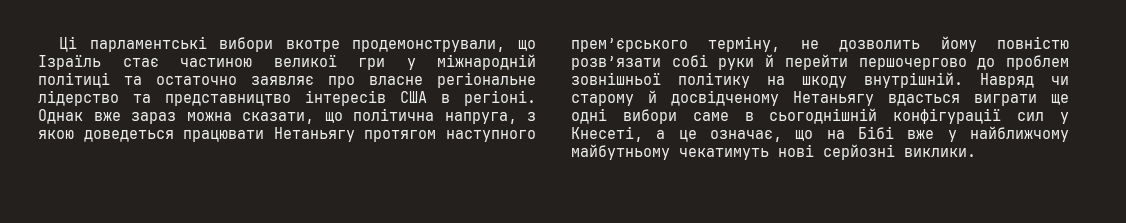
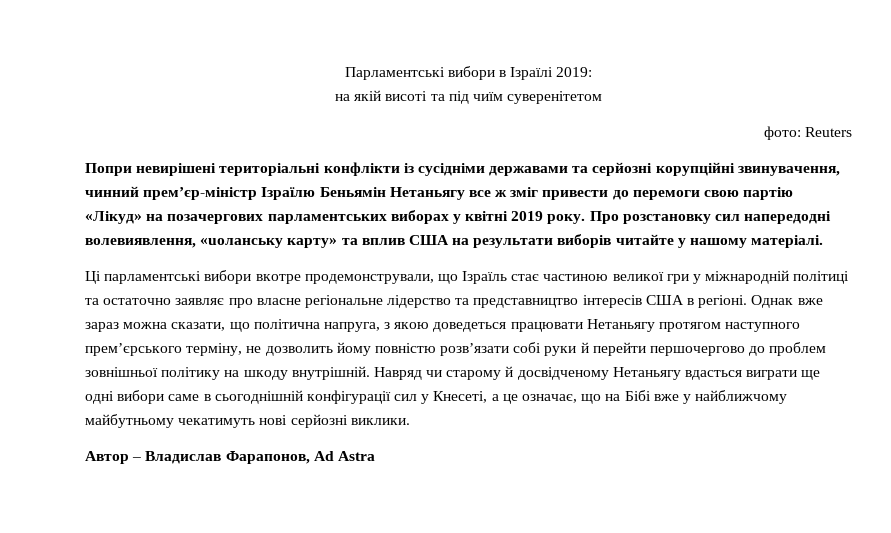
+ Парламентські вибори в Ізраїлі 2019:
+ на якій висоті та під чиїм суверенітетом
+ фото: Reuters
+ Попри невирішені територіальні конфлікти із сусідніми державами та серйозні корупційні звинувачення, чинний прем’єр-міністр Ізраїлю Беньямін Нетаньягу все ж зміг привести до перемоги свою партію «Лікуд» на позачергових парламентських виборах у квітні 2019 року. Про розстановку сил напередодні волевиявлення, «uоланську карту» та вплив США на результати виборів читайте у нашому матеріалі.
+ Автор – Владислав Фарапонов, Ad Astra

